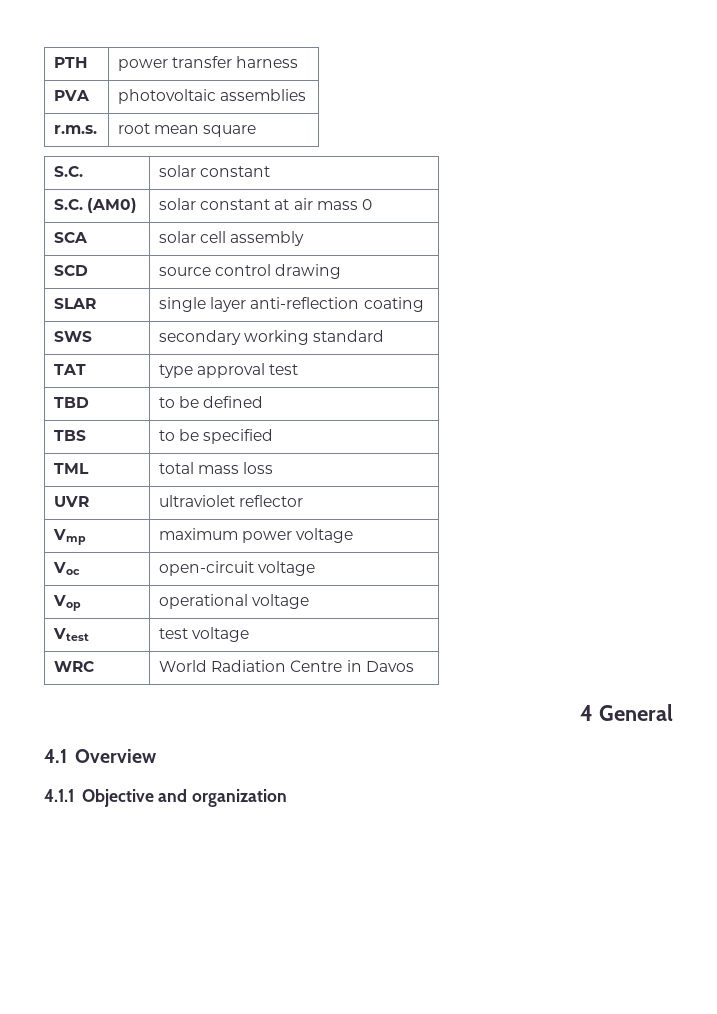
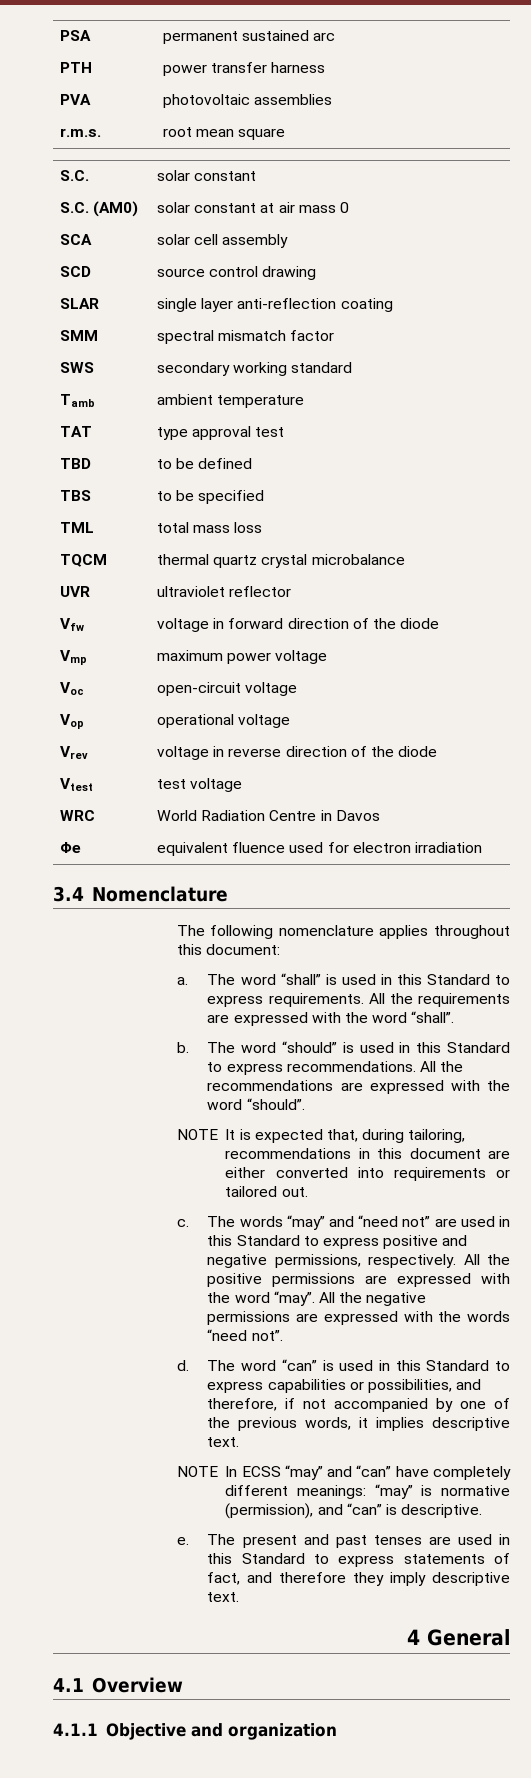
+ PSA | permanent sustained arc
+ SMM | spectral mismatch factor
+ Tamb | ambient temperature
+ TQCM | thermal quartz crystal microbalance
  UVR | ultraviolet reflector
+ Vfw | voltage in forward direction of the diode
+ Vrev | voltage in reverse direction of the diode
+ Φe | equivalent fluence used for electron irradiation
+ 3.4 Nomenclature
+ The following nomenclature applies throughout this document:
+ a. The word “shall” is used in this Standard to express requirements. All the requirements are expressed with the word “shall”.
+ b. The word “should” is used in this Standard to express recommendations. All the recommendations are expressed with the word “should”.
+ NOTE It is expected that, during tailoring, recommendations in this document are either converted into requirements or tailored out.
+ c. The words “may” and “need not” are used in this Standard to express positive and negative permissions, respectively. All the positive permissions are expressed with the word “may”. All the negative permissions are expressed with the words “need not”.
+ d. The word “can” is used in this Standard to express capabilities or possibilities, and therefore, if not accompanied by one of the previous words, it implies descriptive text.
+ NOTE In ECSS “may” and “can” have completely different meanings: “may” is normative (permission), and “can” is descriptive.
+ e. The present and past tenses are used in this Standard to express statements of fact, and therefore they imply descriptive text.

